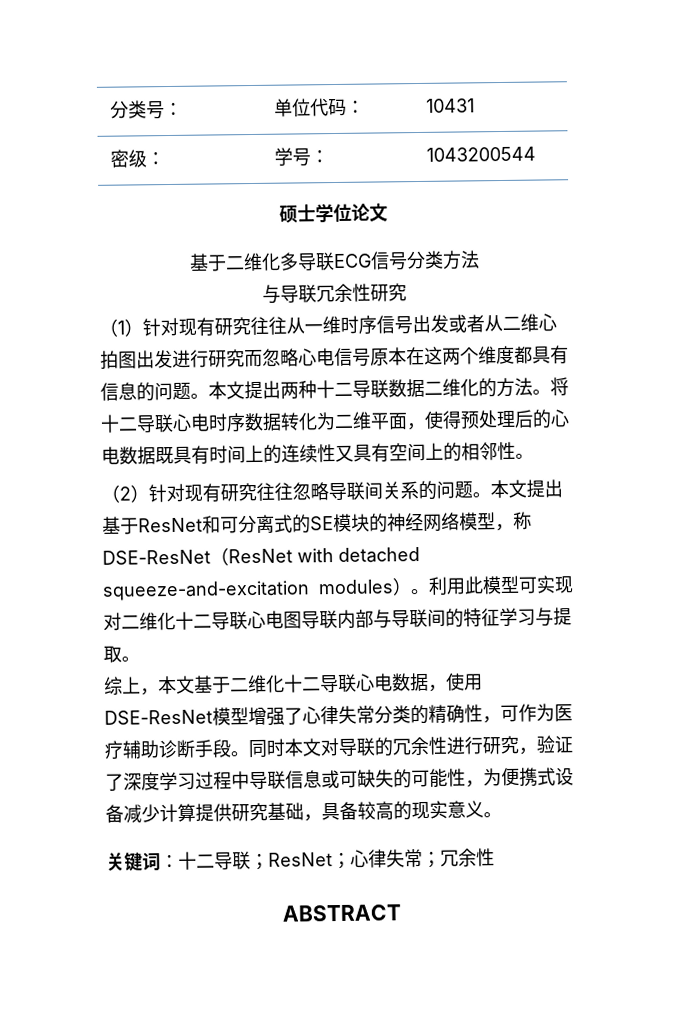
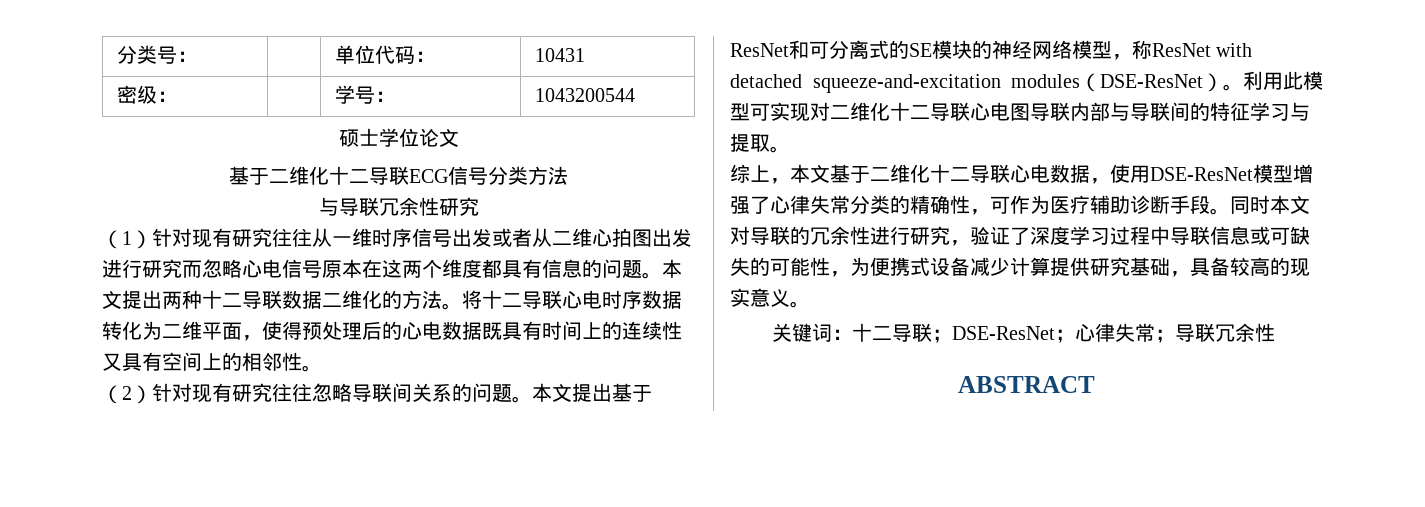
- 基于二维化多导联ECG信号分类方法
+ 基于二维化十二导联ECG信号分类方法
- 本文提出基于ResNet和可分离式的SE模块的神经网络模型，称DSE-ResNet（ResNet with detached squeeze-and-excitation modules）。
+ 本文提出基于ResNet和可分离式的SE模块的神经网络模型，称ResNet with detached squeeze-and-excitation modules（DSE-ResNet）。
- 关键词：十二导联；ResNet；心律失常；冗余性
+ 关键词：十二导联；DSE-ResNet；心律失常；导联冗余性

